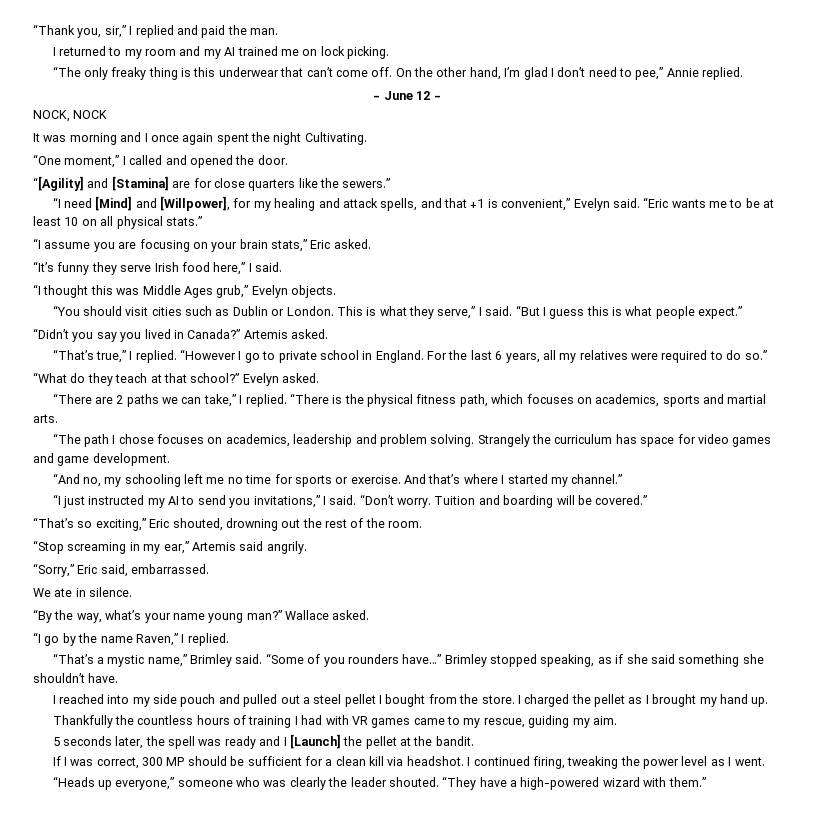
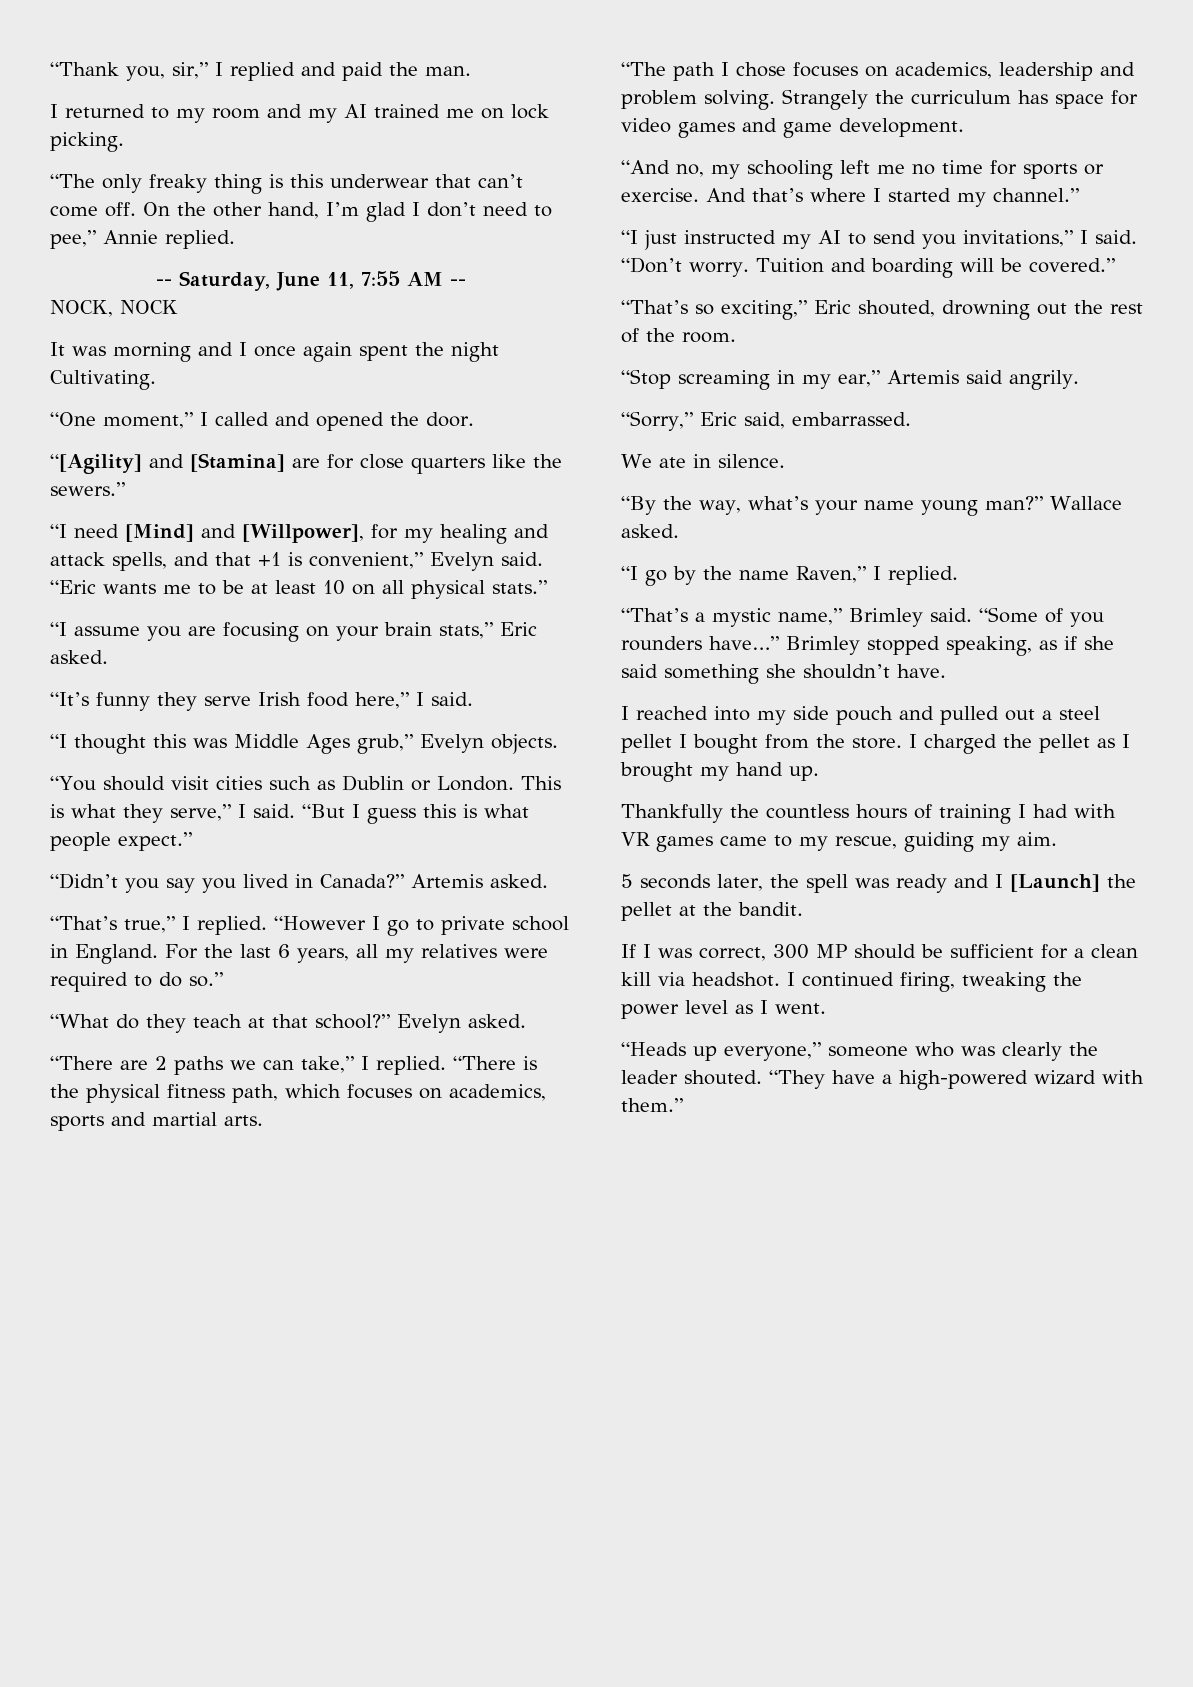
- - June 12 -
+ -- Saturday, June 11, 7:55 AM --

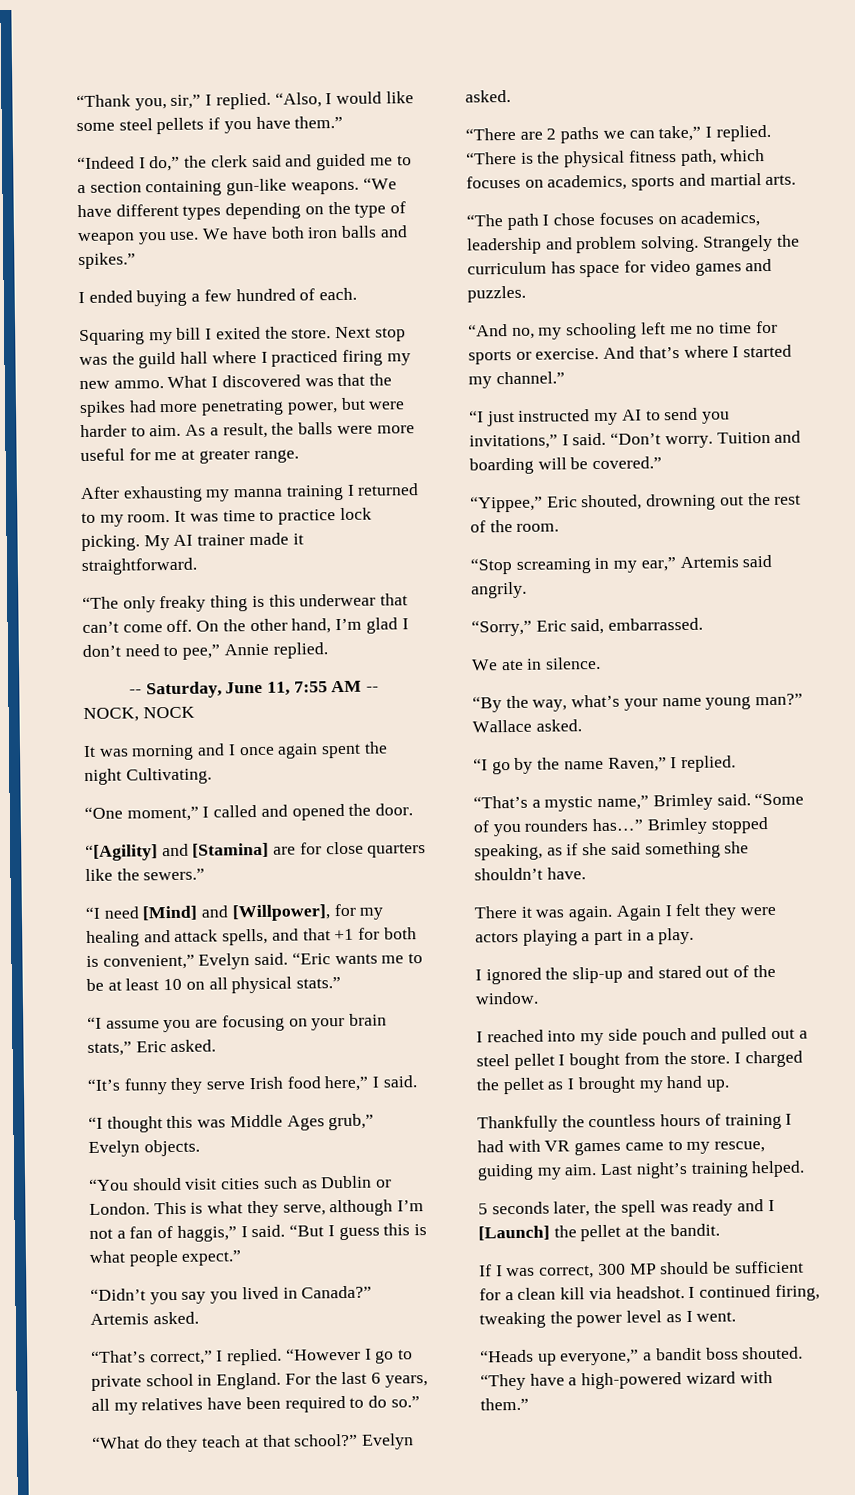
- “Thank you, sir,” I replied and paid the man.
- I returned to my room and my AI trained me on lock picking.
+ “Thank you, sir,” I replied. “Also, I would like some steel pellets if you have them.”
+ “Indeed I do,” the clerk said and guided me to a section containing gun-like weapons. “We have different types depending on the type of weapon you use. We have both iron balls and spikes.”
+ I ended buying a few hundred of each.
+ Squaring my bill I exited the store. Next stop was the guild hall where I practiced firing my new ammo. What I discovered was that the spikes had more penetrating power, but were harder to aim. As a result, the balls were more useful for me at greater range.
+ After exhausting my manna training I returned to my room. It was time to practice lock picking. My AI trainer made it straightforward.
- “I need [Mind] and [Willpower], for my healing and attack spells, and that +1 is convenient,” Evelyn said.
+ “I need [Mind] and [Willpower], for my healing and attack spells, and that +1 for both is convenient,” Evelyn said.
- This is what they serve,” I said.
+ This is what they serve, although I’m not a fan of haggis,” I said.
- “That’s true,” I replied.
+ “That’s correct,” I replied.
- For the last 6 years, all my relatives were required to do so.”
+ For the last 6 years, all my relatives have been required to do so.”
- Strangely the curriculum has space for video games and game development.
+ Strangely the curriculum has space for video games and puzzles.
- “That’s so exciting,” Eric shouted, drowning out the rest of the room.
+ “Yippee,” Eric shouted, drowning out the rest of the room.
- “Some of you rounders have…”
+ “Some of you rounders has…”
+ There it was again. Again I felt they were actors playing a part in a play.
+ I ignored the slip-up and stared out of the window.
+ Last night’s training helped.
- “Heads up everyone,” someone who was clearly the leader shouted.
+ “Heads up everyone,” a bandit boss shouted.

